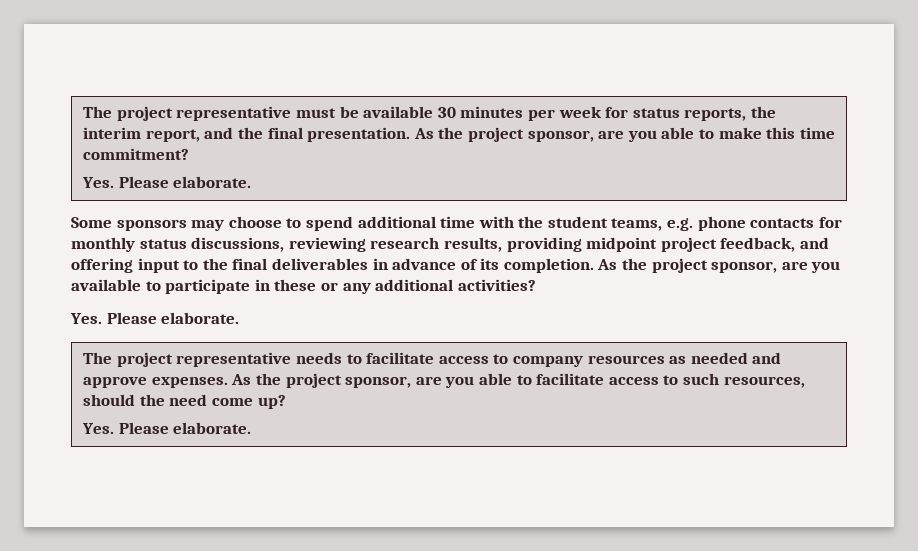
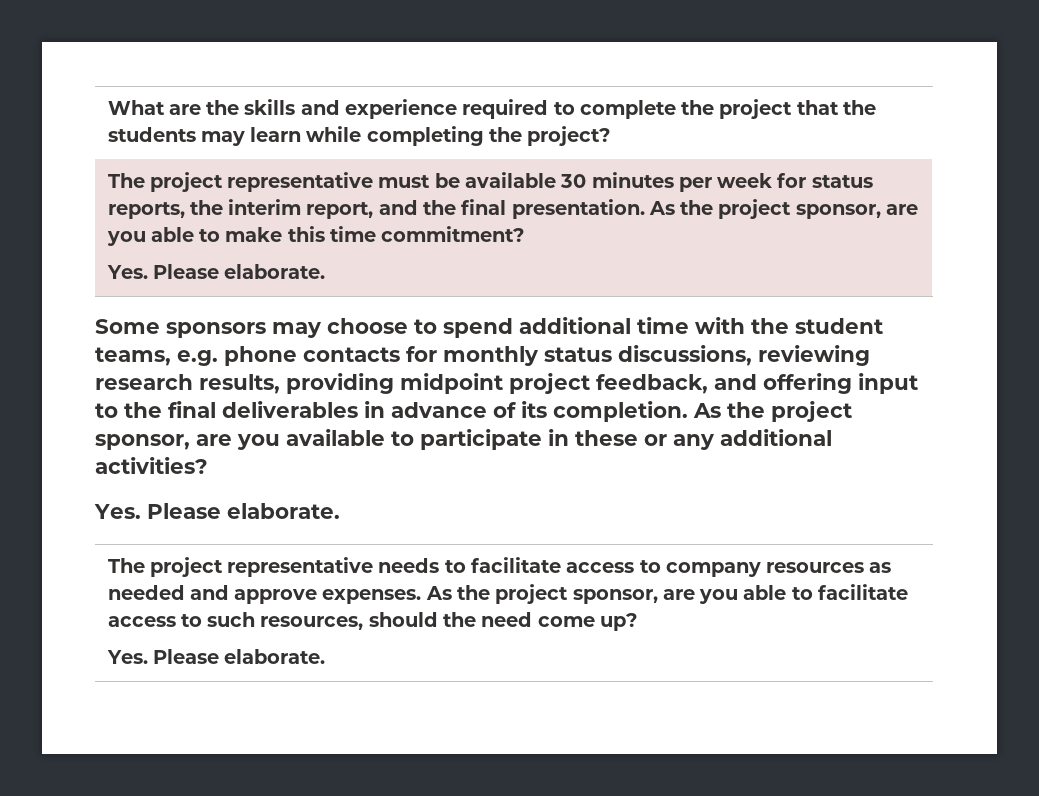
+ What are the skills and experience required to complete the project that the students may learn while completing the project?

